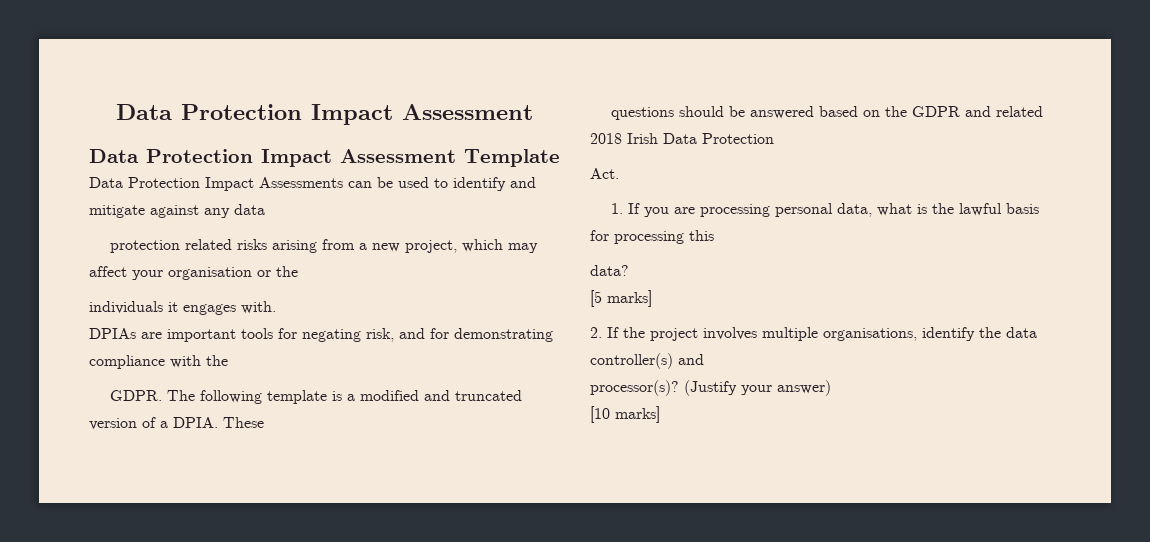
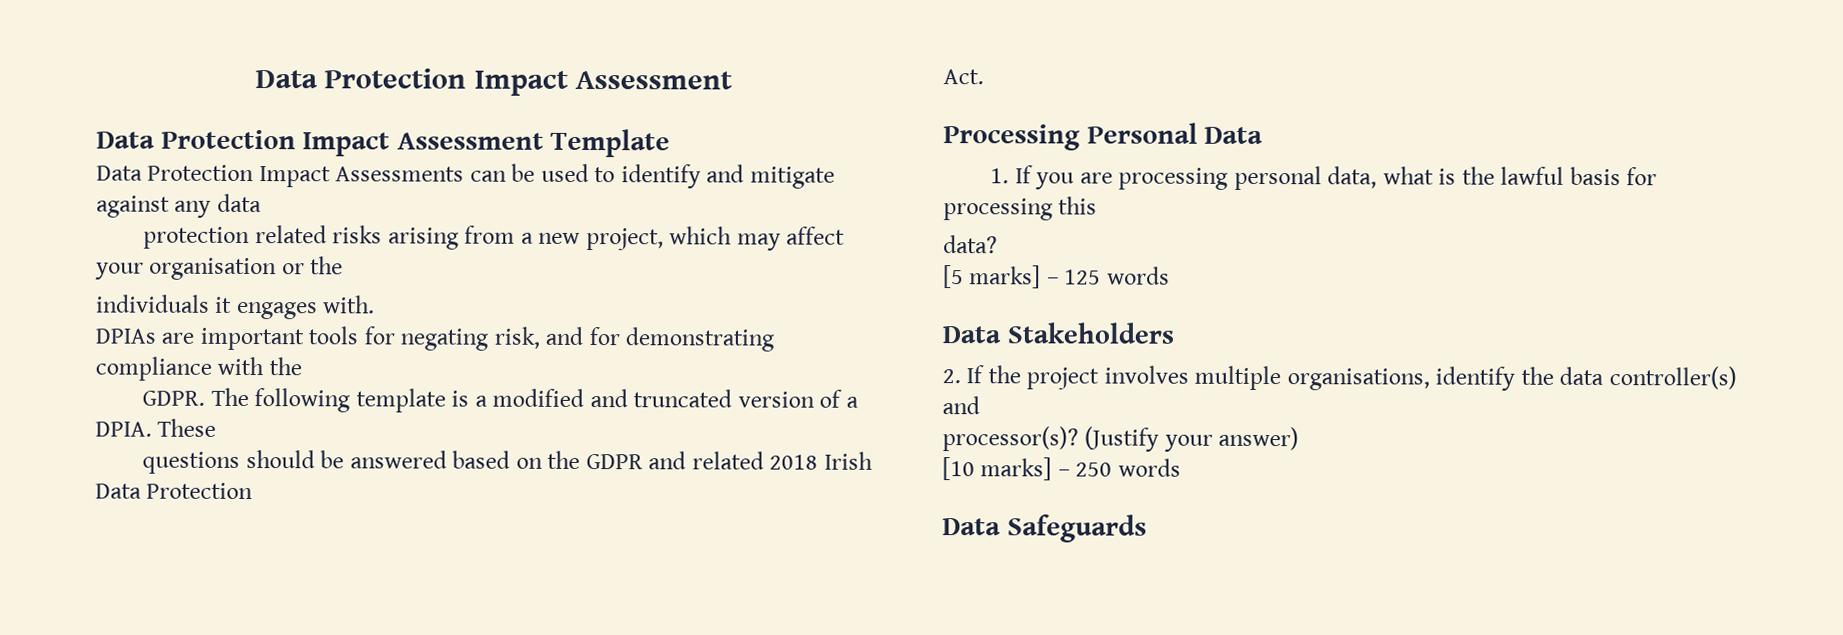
+ Processing Personal Data
- [5 marks]
+ [5 marks] – 125 words
+ Data Stakeholders
- [10 marks]
+ [10 marks] – 250 words
+ Data Safeguards

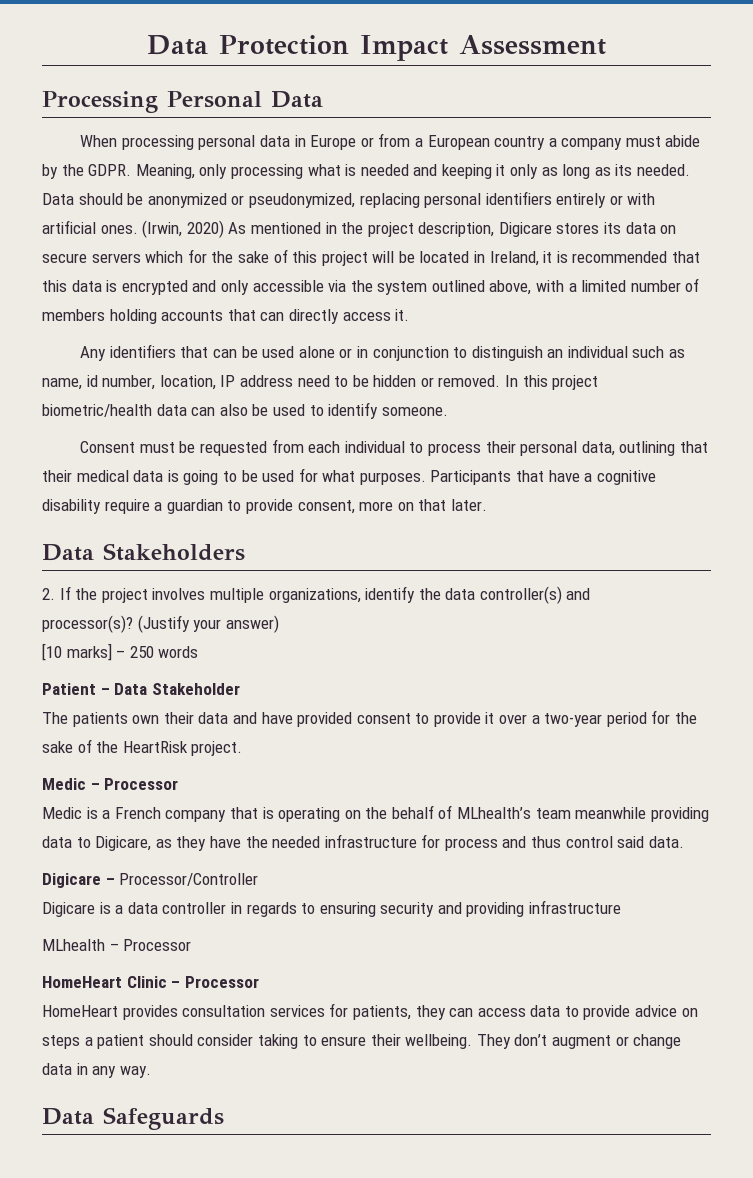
- Data Protection Impact Assessment Template
- Data Protection Impact Assessments can be used to identify and mitigate against any data
- protection related risks arising from a new project, which may affect your organisation or the
- individuals it engages with.
- DPIAs are important tools for negating risk, and for demonstrating compliance with the
- GDPR. The following template is a modified and truncated version of a DPIA. These
- questions should be answered based on the GDPR and related 2018 Irish Data Protection
- Act.
  Processing Personal Data
- 1. If you are processing personal data, what is the lawful basis for processing this
- data?
- [5 marks] – 125 words
+ When processing personal data in Europe or from a European country a company must abide by the GDPR. Meaning, only processing what is needed and keeping it only as long as its needed. Data should be anonymized or pseudonymized, replacing personal identifiers entirely or with artificial ones. (Irwin, 2020) As mentioned in the project description, Digicare stores its data on secure servers which for the sake of this project will be located in Ireland, it is recommended that this data is encrypted and only accessible via the system outlined above, with a limited number of members holding accounts that can directly access it.
+ Any identifiers that can be used alone or in conjunction to distinguish an individual such as name, id number, location, IP address need to be hidden or removed. In this project biometric/health data can also be used to identify someone.
+ Consent must be requested from each individual to process their personal data, outlining that their medical data is going to be used for what purposes. Participants that have a cognitive disability require a guardian to provide consent, more on that later.
- 2. If the project involves multiple organisations, identify the data controller(s) and
+ 2. If the project involves multiple organizations, identify the data controller(s) and
+ Patient – Data Stakeholder
+ The patients own their data and have provided consent to provide it over a two-year period for the sake of the HeartRisk project.
+ Medic – Processor
+ Medic is a French company that is operating on the behalf of MLhealth’s team meanwhile providing data to Digicare, as they have the needed infrastructure for process and thus control said data.
+ Digicare – Processor/Controller
+ Digicare is a data controller in regards to ensuring security and providing infrastructure
+ MLhealth – Processor
+ HomeHeart Clinic – Processor
+ HomeHeart provides consultation services for patients, they can access data to provide advice on steps a patient should consider taking to ensure their wellbeing. They don’t augment or change data in any way.

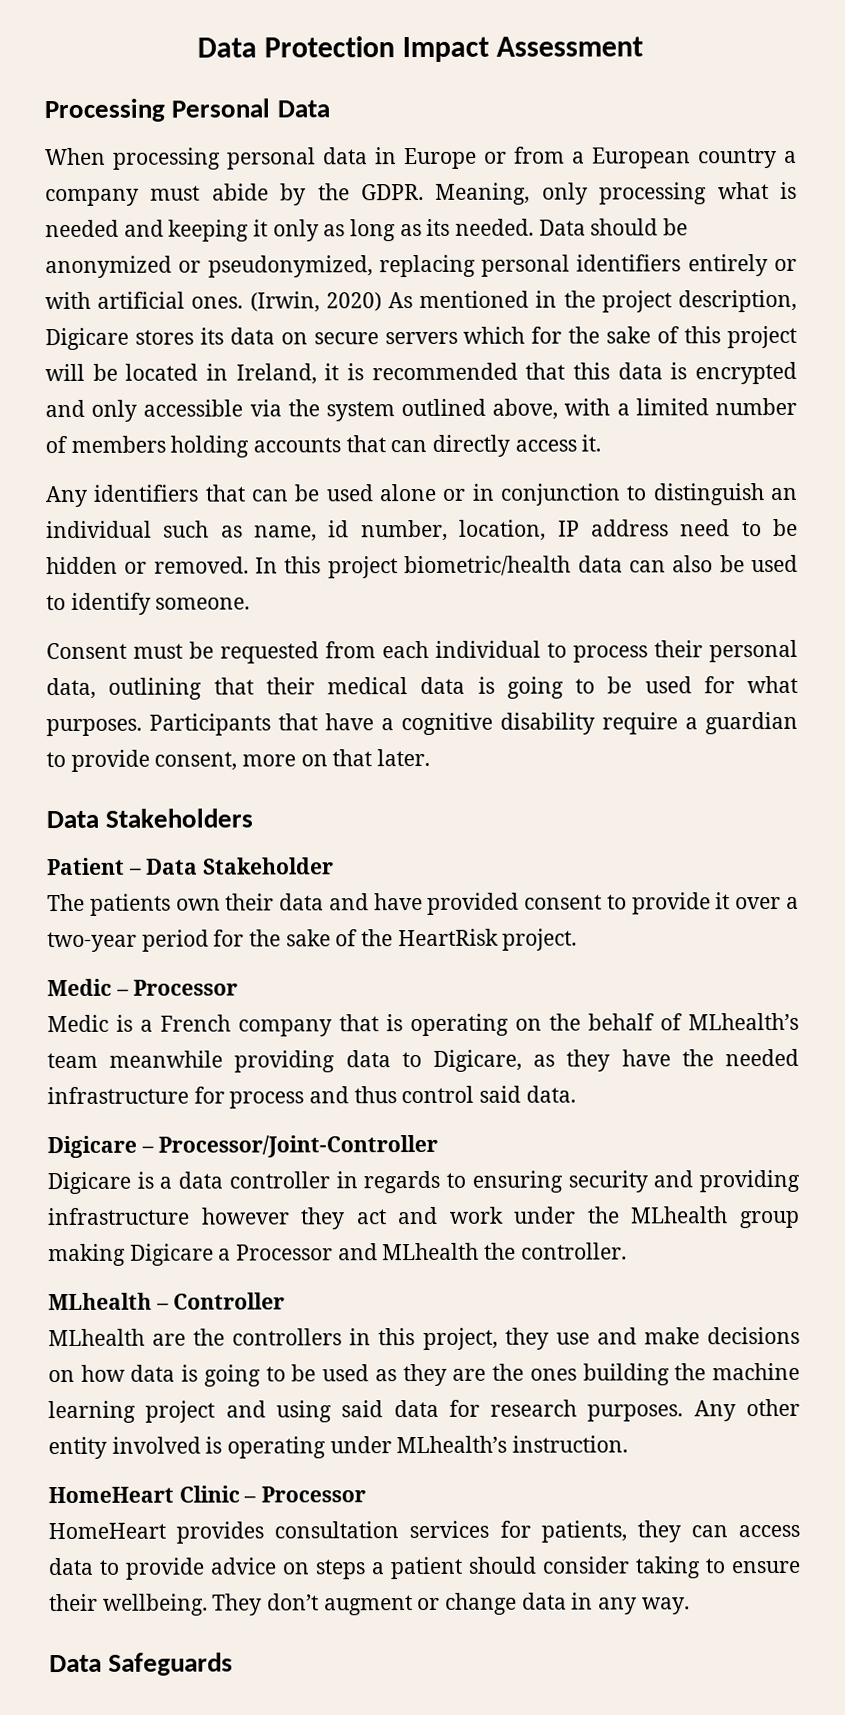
- 2. If the project involves multiple organizations, identify the data controller(s) and
- processor(s)? (Justify your answer)
- [10 marks] – 250 words
- Digicare – Processor/Controller
+ Digicare – Processor/Joint-Controller
- Digicare is a data controller in regards to ensuring security and providing infrastructure
- MLhealth – Processor
+ Digicare is a data controller in regards to ensuring security and providing infrastructure however they act and work under the MLhealth group making Digicare a Processor and MLhealth the controller.
+ MLhealth – Controller
+ MLhealth are the controllers in this project, they use and make decisions on how data is going to be used as they are the ones building the machine learning project and using said data for research purposes. Any other entity involved is operating under MLhealth’s instruction.

